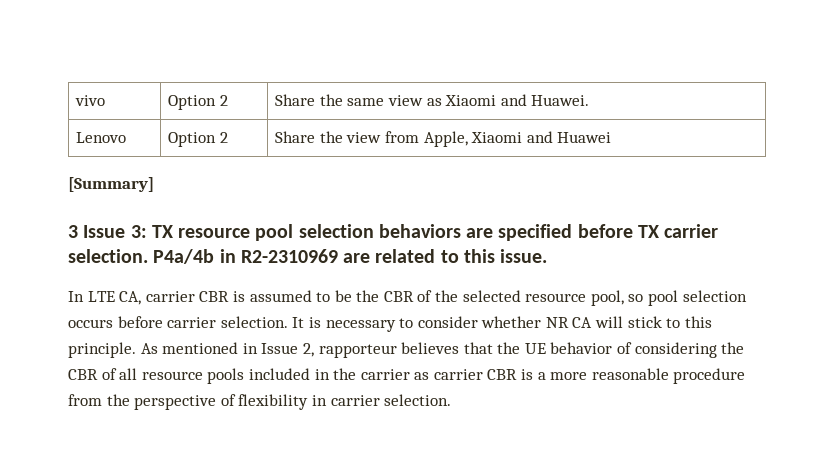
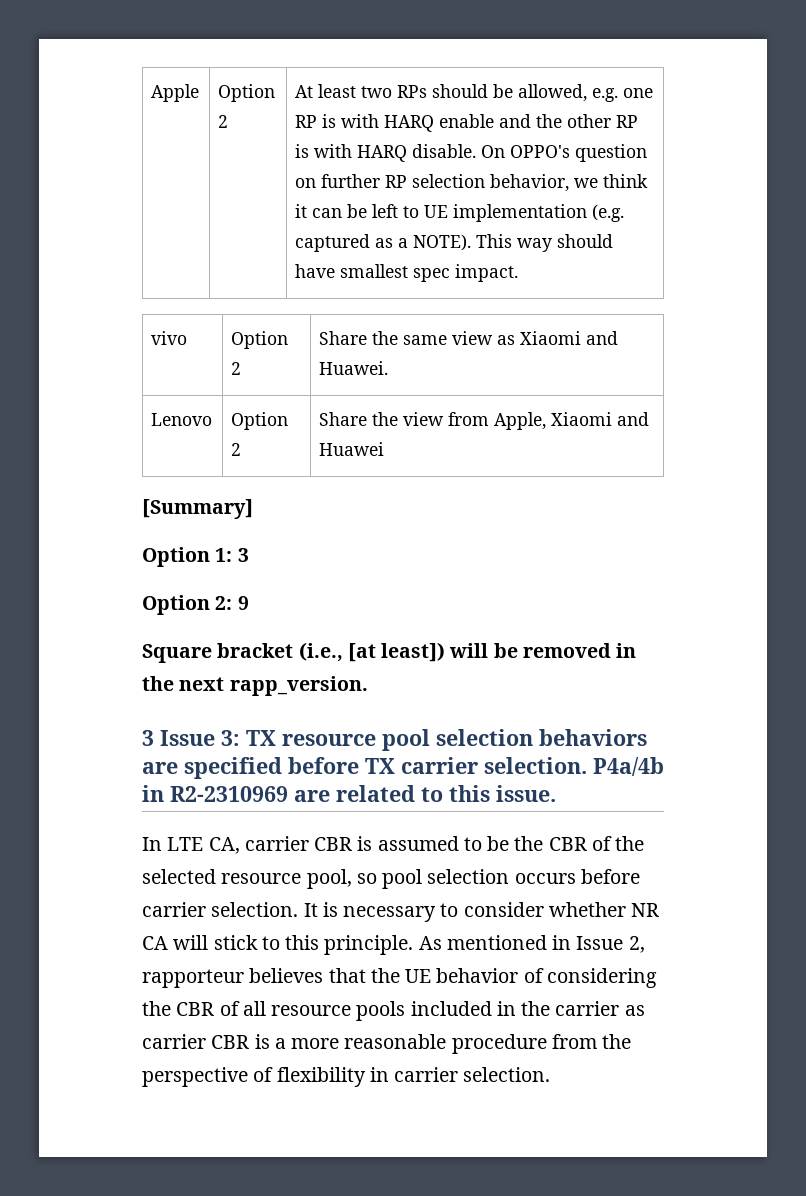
+ Apple | Option 2 | At least two RPs should be allowed, e.g. one RP is with HARQ enable and the other RP is with HARQ disable. On OPPO's question on further RP selection behavior, we think it can be left to UE implementation (e.g. captured as a NOTE). This way should have smallest spec impact.
+ Option 1: 3
+ Option 2: 9
+ Square bracket (i.e., [at least]) will be removed in the next rapp_version.

